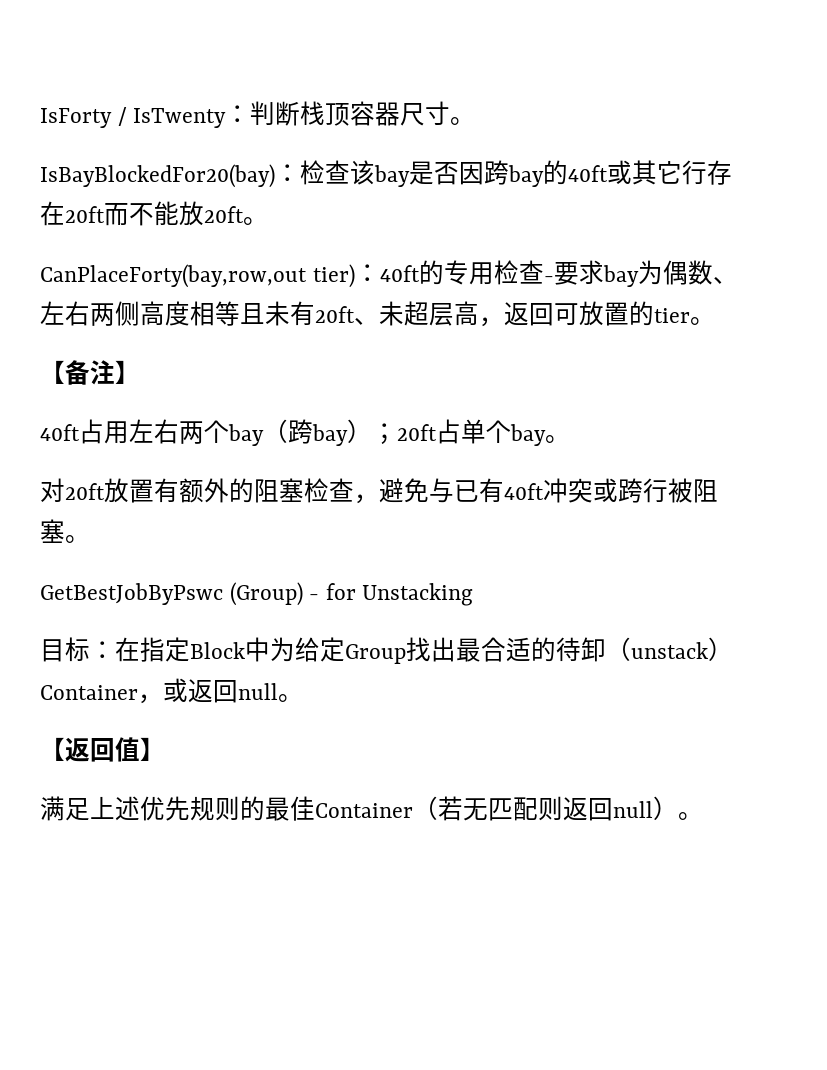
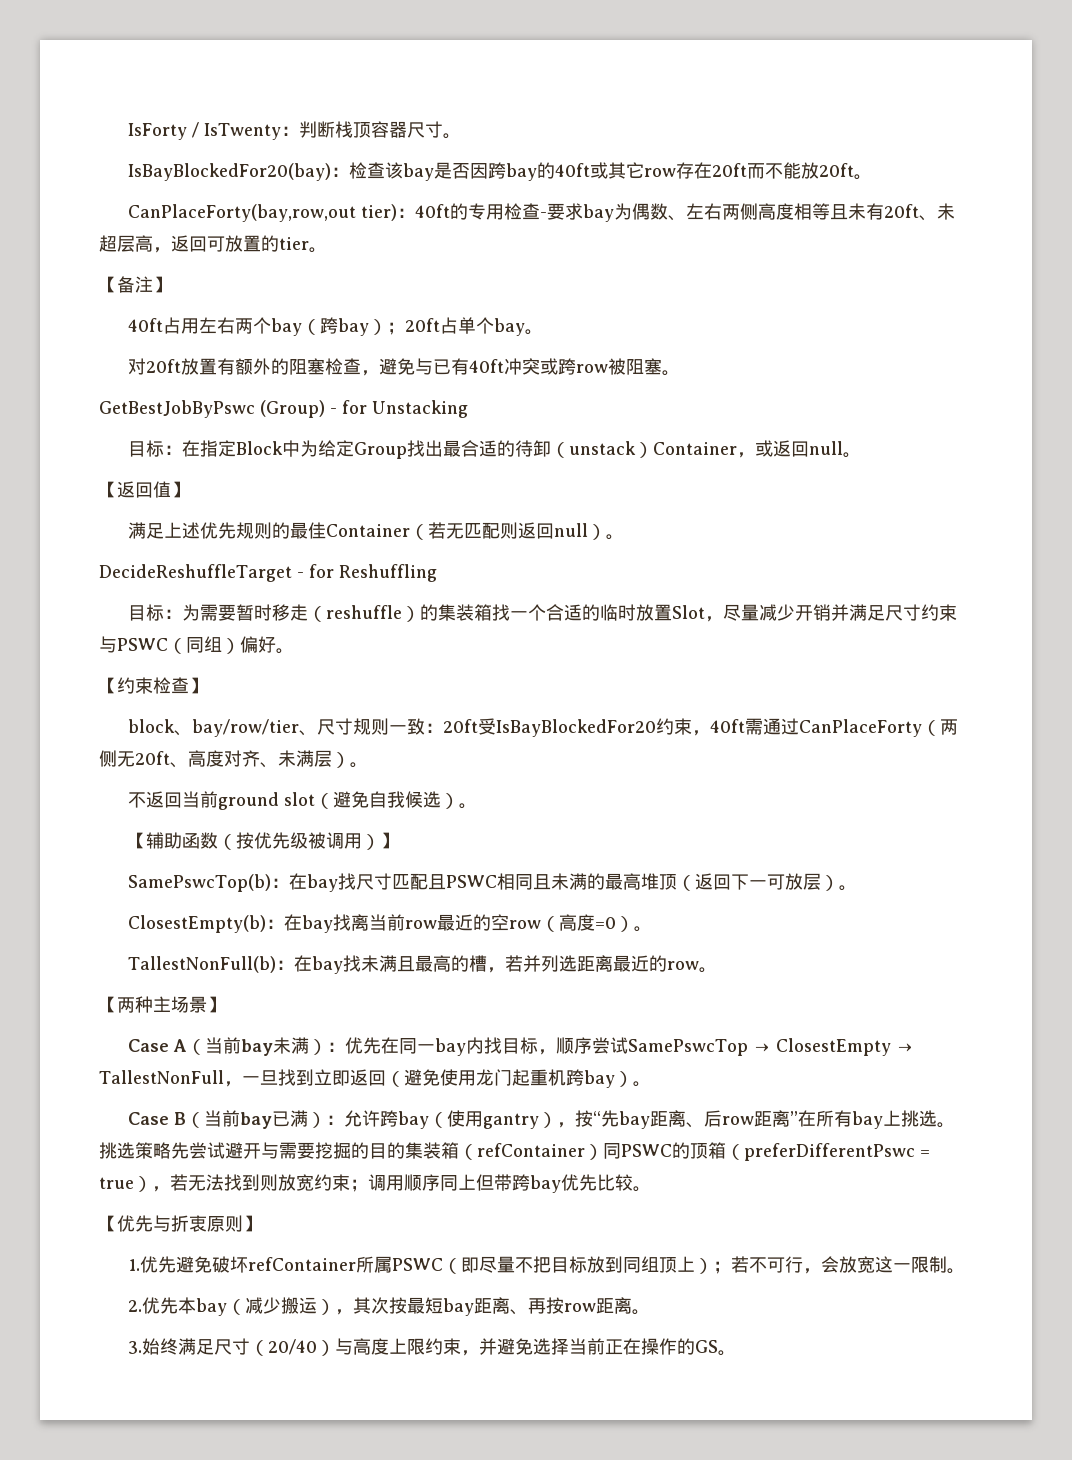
- IsBayBlockedFor20(bay)：检查该bay是否因跨bay的40ft或其它行存在20ft而不能放20ft。
+ IsBayBlockedFor20(bay)：检查该bay是否因跨bay的40ft或其它row存在20ft而不能放20ft。
- 对20ft放置有额外的阻塞检查，避免与已有40ft冲突或跨行被阻塞。
+ 对20ft放置有额外的阻塞检查，避免与已有40ft冲突或跨row被阻塞。
+ DecideReshuffleTarget - for Reshuffling
+ 目标：为需要暂时移走（reshuffle）的集装箱找一个合适的临时放置Slot，尽量减少开销并满足尺寸约束与PSWC（同组）偏好。
+ 【约束检查】
+ block、bay/row/tier、尺寸规则一致：20ft受IsBayBlockedFor20约束，40ft需通过CanPlaceForty（两侧无20ft、高度对齐、未满层）。
+ 不返回当前ground slot（避免自我候选）。
+ 【辅助函数（按优先级被调用）】
+ SamePswcTop(b)：在bay找尺寸匹配且PSWC相同且未满的最高堆顶（返回下一可放层）。
+ ClosestEmpty(b)：在bay找离当前row最近的空row（高度=0）。
+ TallestNonFull(b)：在bay找未满且最高的槽，若并列选距离最近的row。
+ 【两种主场景】
+ Case A（当前bay未满）：优先在同一bay内找目标，顺序尝试SamePswcTop → ClosestEmpty → TallestNonFull，一旦找到立即返回（避免使用龙门起重机跨bay）。
+ Case B（当前bay已满）：允许跨bay（使用gantry），按“先bay距离、后row距离”在所有bay上挑选。挑选策略先尝试避开与需要挖掘的目的集装箱（refContainer）同PSWC的顶箱（preferDifferentPswc = true），若无法找到则放宽约束；调用顺序同上但带跨bay优先比较。
+ 【优先与折衷原则】
+ 1.优先避免破坏refContainer所属PSWC（即尽量不把目标放到同组顶上）；若不可行，会放宽这一限制。
+ 2.优先本bay（减少搬运），其次按最短bay距离、再按row距离。
+ 3.始终满足尺寸（20/40）与高度上限约束，并避免选择当前正在操作的GS。

